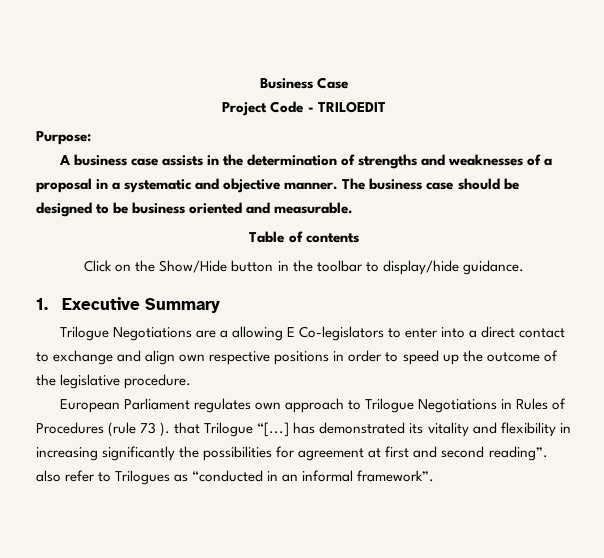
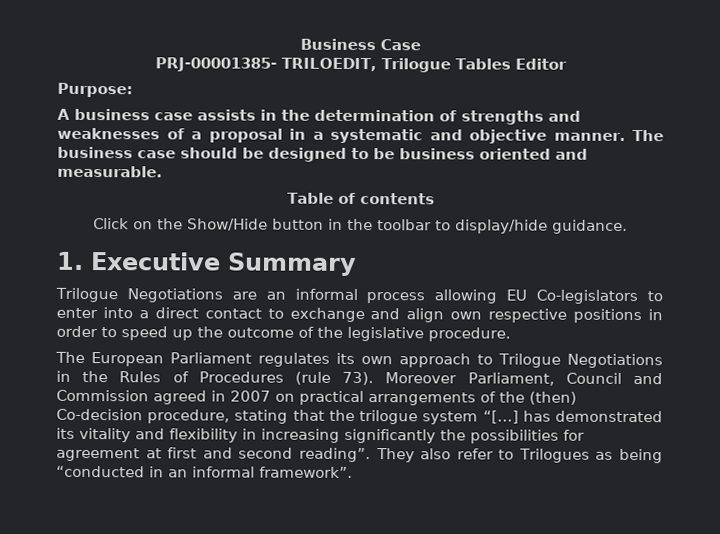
- Project Code - TRILOEDIT
+ PRJ-00001385- TRILOEDIT, Trilogue Tables Editor
- Trilogue Negotiations are a allowing E Co-legislators to enter into a direct contact to exchange and align own respective positions in order to speed up the outcome of the legislative procedure.
+ Trilogue Negotiations are an informal process allowing EU Co-legislators to enter into a direct contact to exchange and align own respective positions in order to speed up the outcome of the legislative procedure.
- European Parliament regulates own approach to Trilogue Negotiations in Rules of Procedures (rule 73 ). that Trilogue “[...] has demonstrated its vitality and flexibility in increasing significantly the possibilities for agreement at first and second reading”. also refer to Trilogues as “conducted in an informal framework”.
+ The European Parliament regulates its own approach to Trilogue Negotiations in the Rules of Procedures (rule 73). Moreover Parliament, Council and Commission agreed in 2007 on practical arrangements of the (then) Co-decision procedure, stating that the trilogue system “[...] has demonstrated its vitality and flexibility in increasing significantly the possibilities for agreement at first and second reading”. They also refer to Trilogues as being “conducted in an informal framework”.

